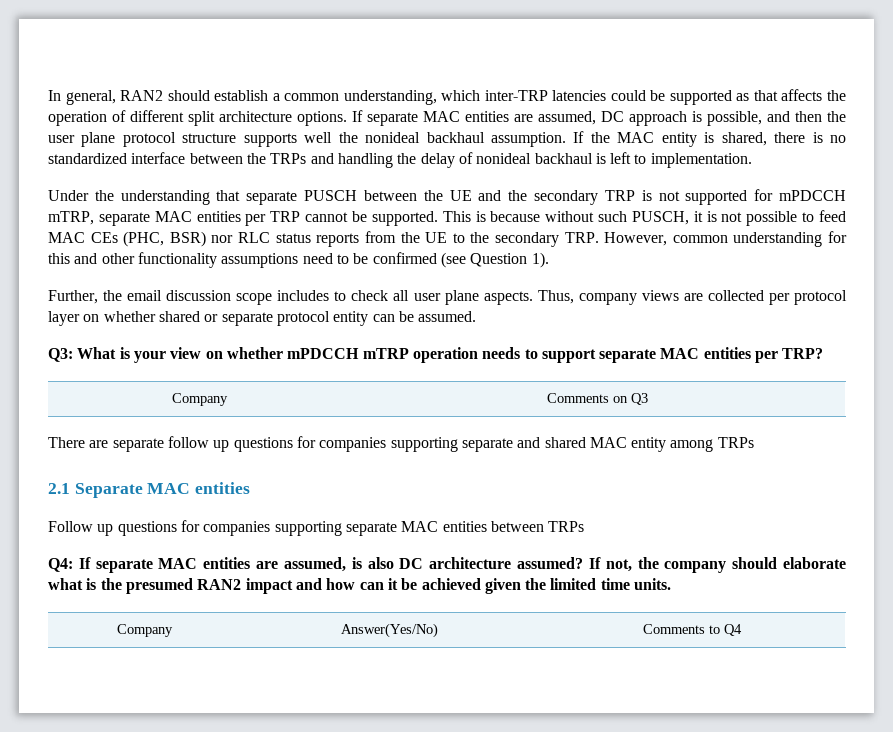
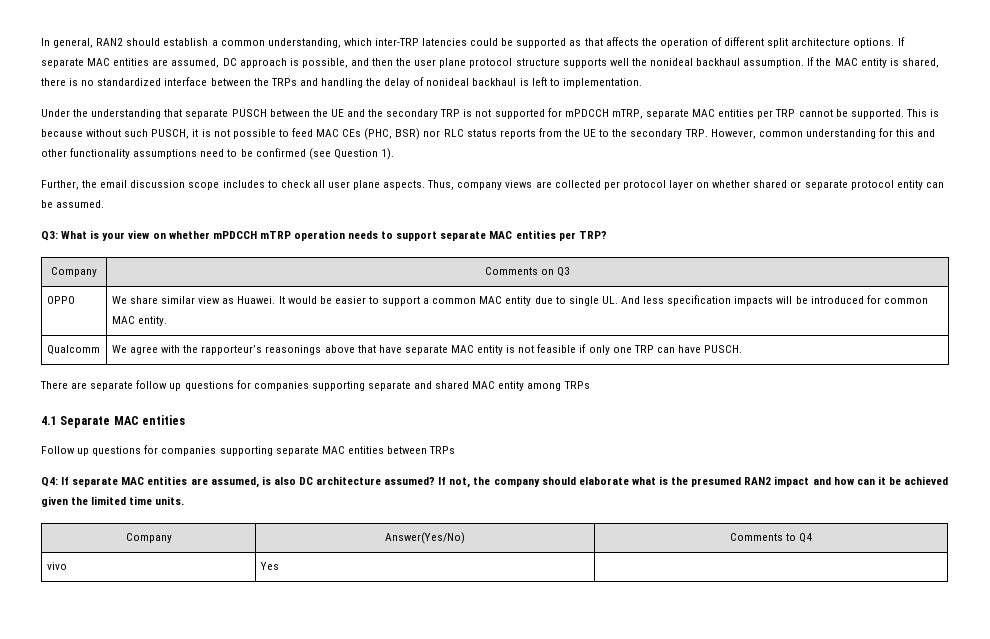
+ OPPO | We share similar view as Huawei. It would be easier to support a common MAC entity due to single UL. And less specification impacts will be introduced for common MAC entity.
+ Qualcomm | We agree with the rapporteur’s reasonings above that have separate MAC entity is not feasible if only one TRP can have PUSCH.
- 2.1 Separate MAC entities
+ 4.1 Separate MAC entities
+ vivo | Yes |

